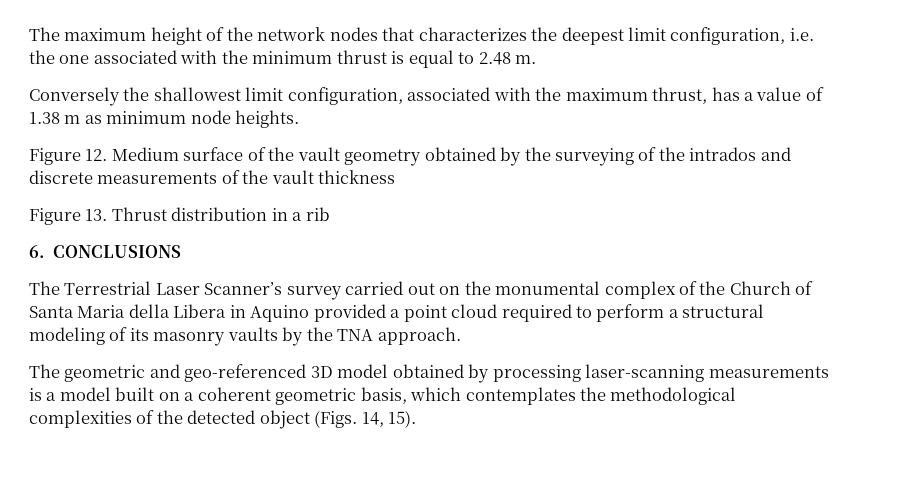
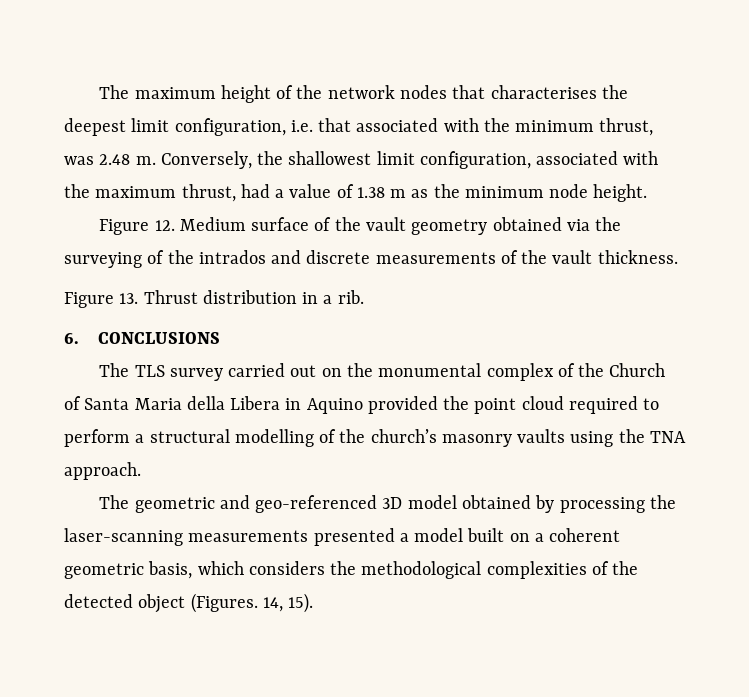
- The maximum height of the network nodes that characterizes the deepest limit configuration, i.e. the one associated with the minimum thrust is equal to 2.48 m.
- Conversely the shallowest limit configuration, associated with the maximum thrust, has a value of 1.38 m as minimum node heights.
+ The maximum height of the network nodes that characterises the deepest limit configuration, i.e. that associated with the minimum thrust, was 2.48 m. Conversely, the shallowest limit configuration, associated with the maximum thrust, had a value of 1.38 m as the minimum node height.
- Figure 12. Medium surface of the vault geometry obtained by the surveying of the intrados and discrete measurements of the vault thickness
+ Figure 12. Medium surface of the vault geometry obtained via the surveying of the intrados and discrete measurements of the vault thickness.
- Figure 13. Thrust distribution in a rib
+ Figure 13. Thrust distribution in a rib.
- The Terrestrial Laser Scanner’s survey carried out on the monumental complex of the Church of Santa Maria della Libera in Aquino provided a point cloud required to perform a structural modeling of its masonry vaults by the TNA approach.
+ The TLS survey carried out on the monumental complex of the Church of Santa Maria della Libera in Aquino provided the point cloud required to perform a structural modelling of the church’s masonry vaults using the TNA approach.
- The geometric and geo-referenced 3D model obtained by processing laser-scanning measurements is a model built on a coherent geometric basis, which contemplates the methodological complexities of the detected object (Figs. 14, 15).
+ The geometric and geo-referenced 3D model obtained by processing the laser-scanning measurements presented a model built on a coherent geometric basis, which considers the methodological complexities of the detected object (Figures. 14, 15).

